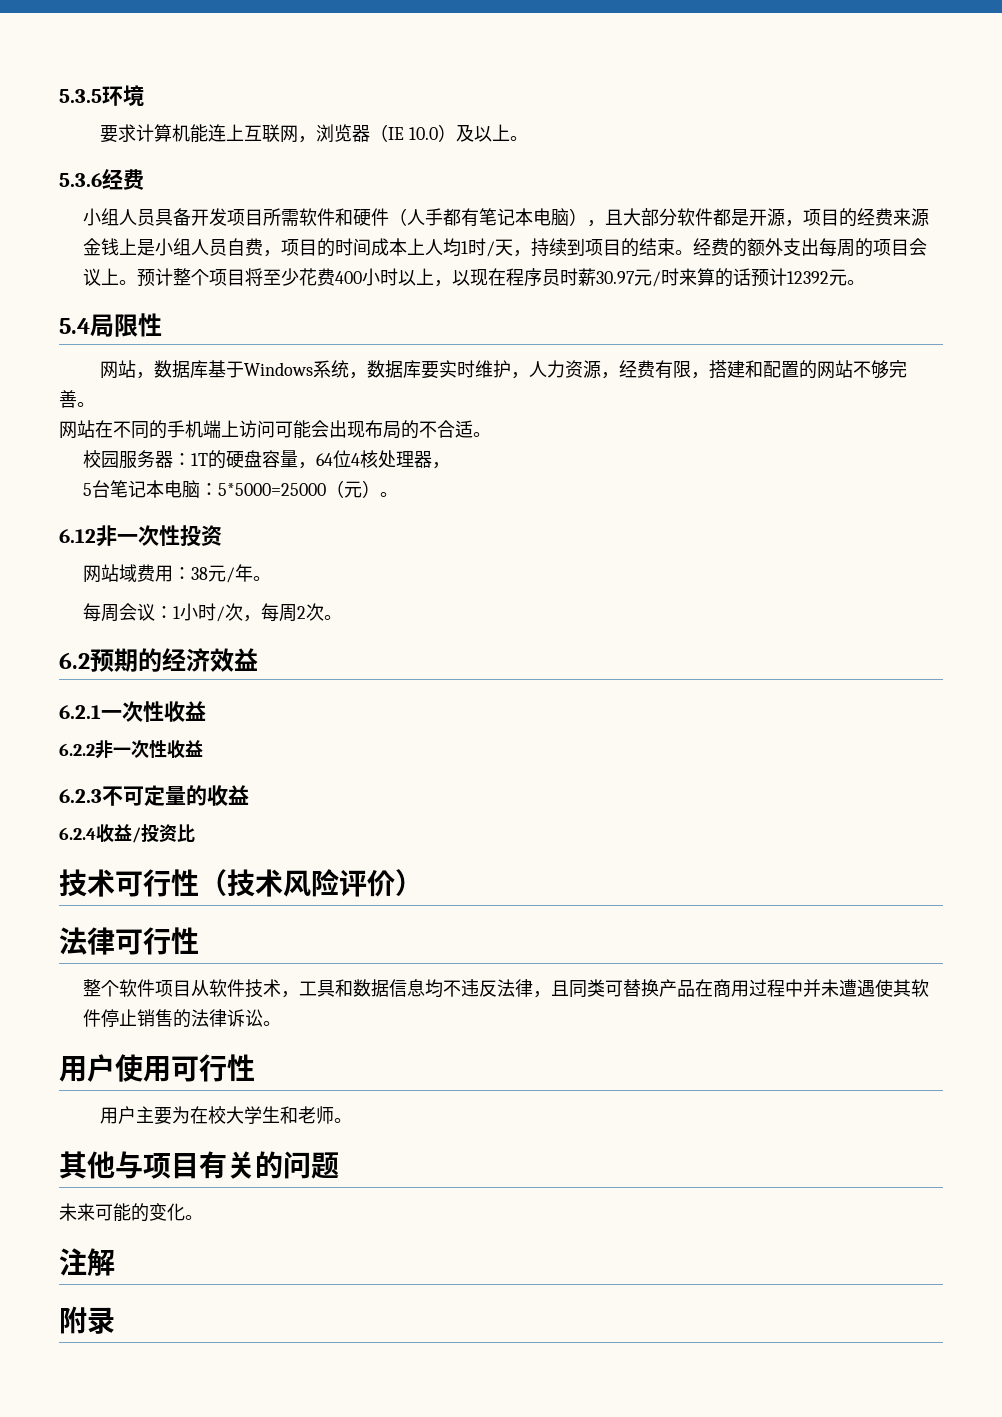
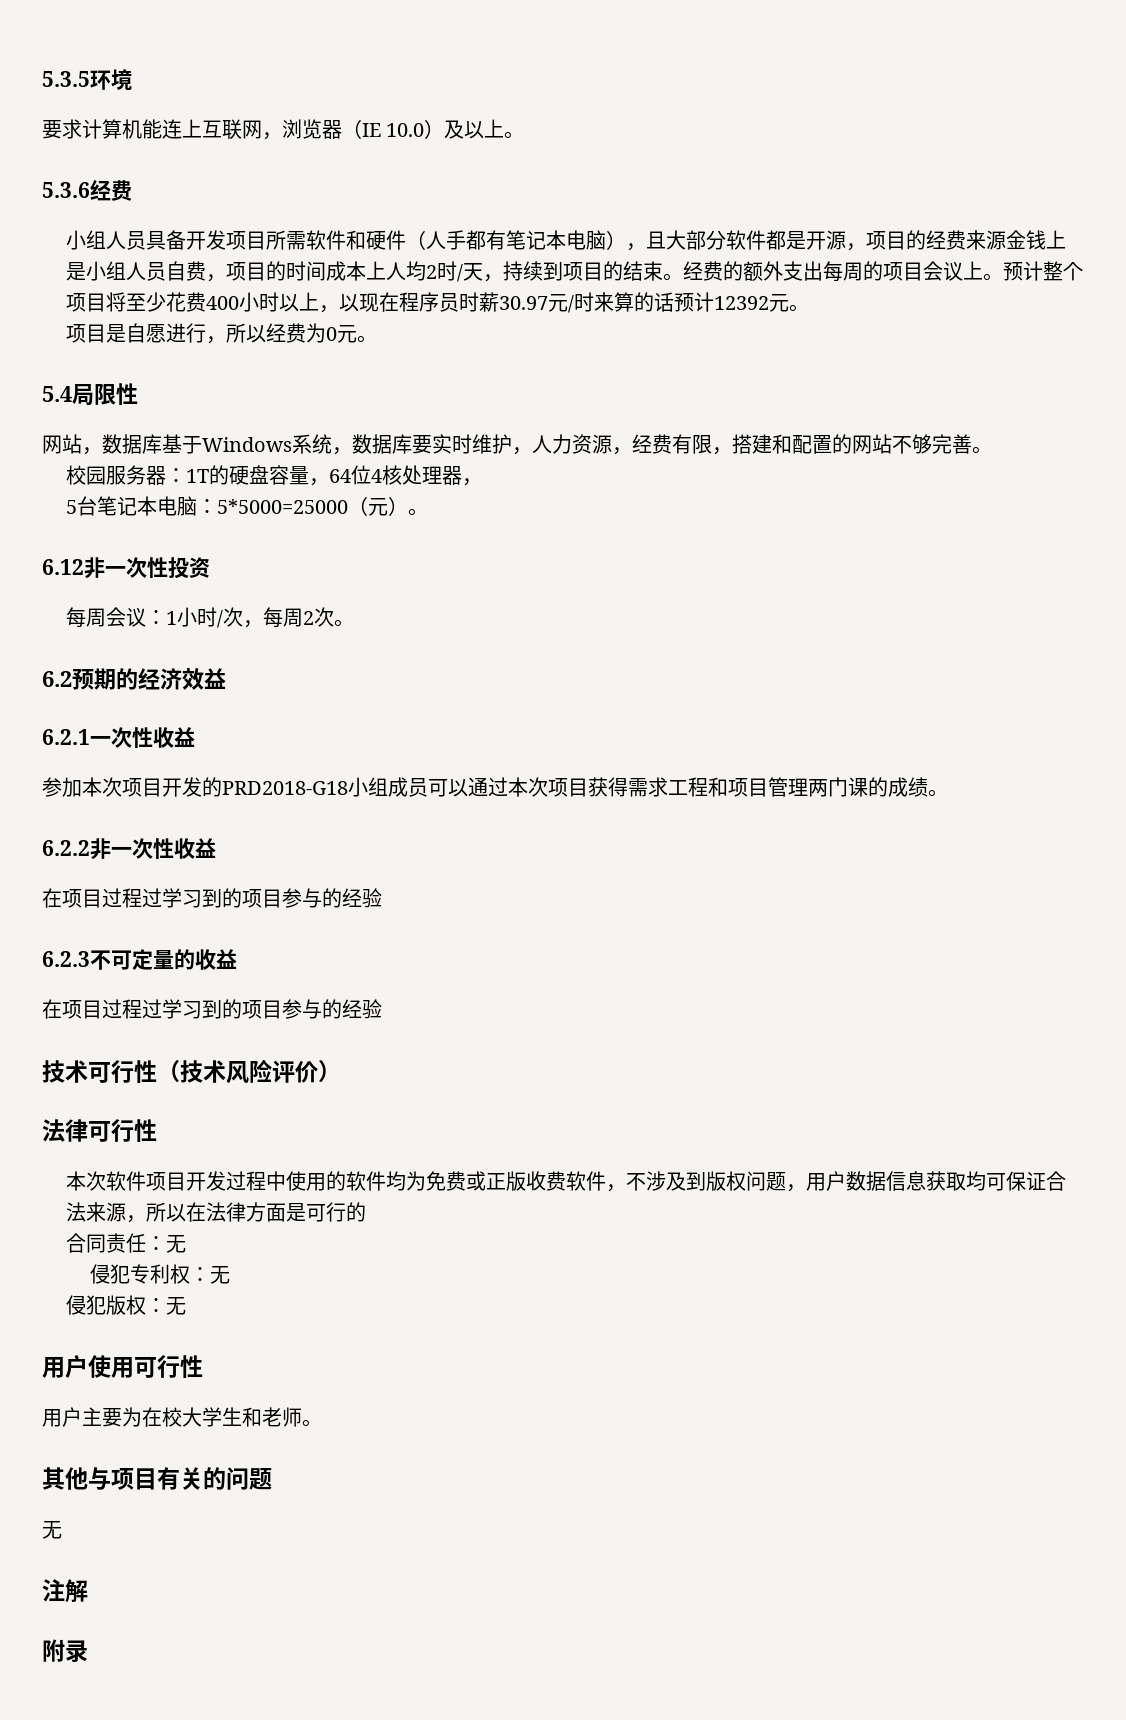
- 小组人员具备开发项目所需软件和硬件（人手都有笔记本电脑），且大部分软件都是开源，项目的经费来源金钱上是小组人员自费，项目的时间成本上人均1时/天，持续到项目的结束。
+ 小组人员具备开发项目所需软件和硬件（人手都有笔记本电脑），且大部分软件都是开源，项目的经费来源金钱上是小组人员自费，项目的时间成本上人均2时/天，持续到项目的结束。
+ 项目是自愿进行，所以经费为0元。
- 网站在不同的手机端上访问可能会出现布局的不合适。
- 网站域费用：38元/年。
+ 参加本次项目开发的PRD2018-G18小组成员可以通过本次项目获得需求工程和项目管理两门课的成绩。
  6.2.2非一次性收益
+ 在项目过程过学习到的项目参与的经验
  6.2.3不可定量的收益
- 6.2.4收益/投资比
+ 在项目过程过学习到的项目参与的经验
- 整个软件项目从软件技术，工具和数据信息均不违反法律，且同类可替换产品在商用过程中并未遭遇使其软件停止销售的法律诉讼。
+ 本次软件项目开发过程中使用的软件均为免费或正版收费软件，不涉及到版权问题，用户数据信息获取均可保证合法来源，所以在法律方面是可行的
+ 合同责任：无
+ 侵犯专利权：无
+ 侵犯版权：无
  其他与项目有关的问题
- 未来可能的变化。
+ 无

